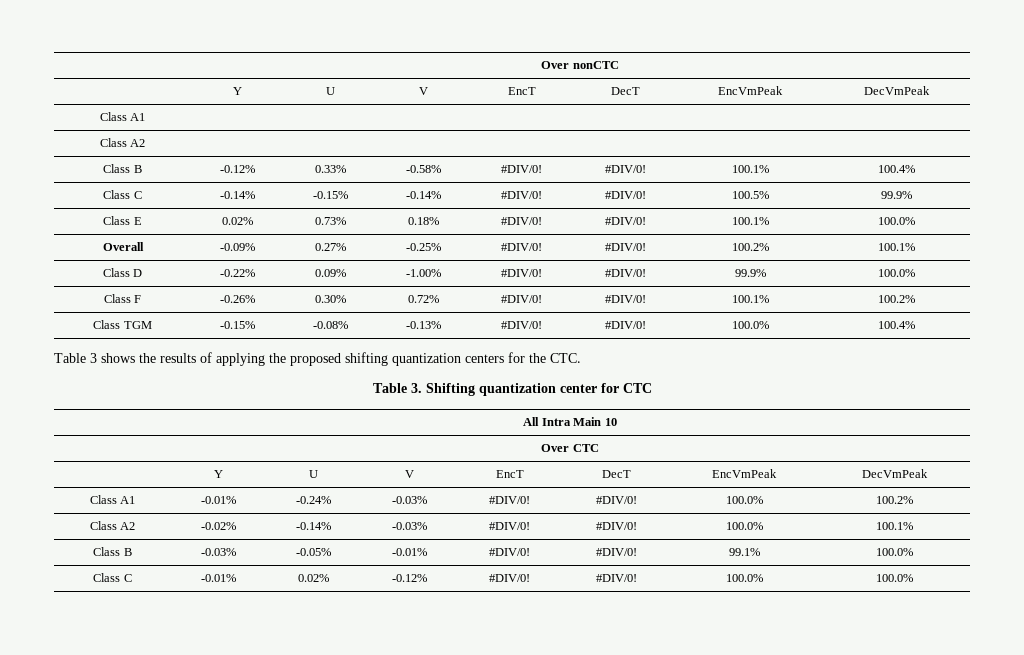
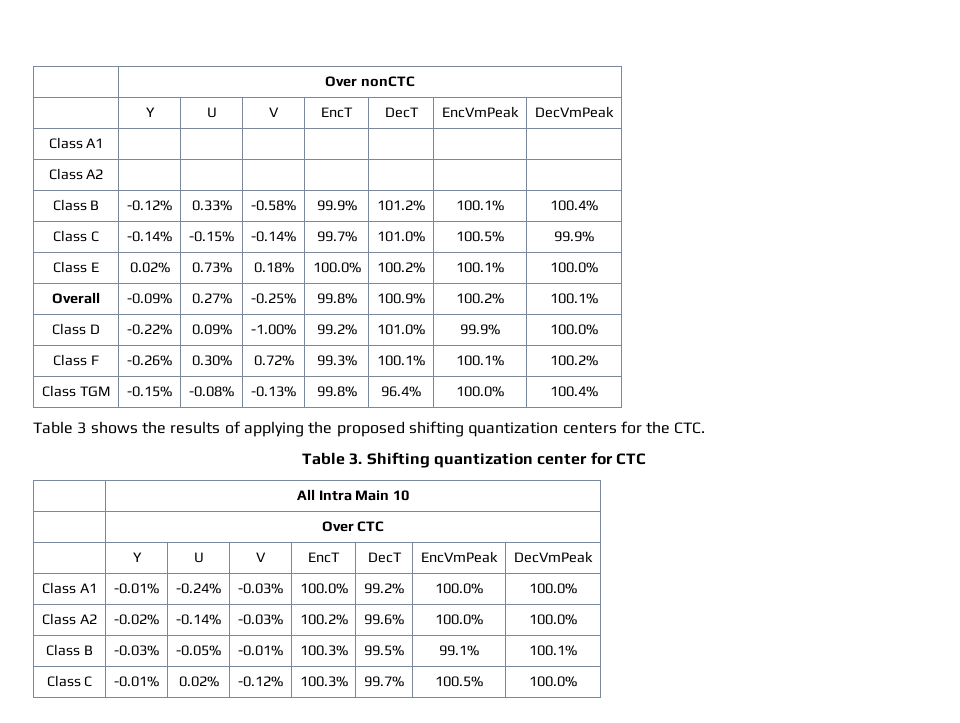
- Class B | -0.12% | 0.33% | -0.58% | #DIV/0! | #DIV/0! | 100.1% | 100.4%
+ Class B | -0.12% | 0.33% | -0.58% | 99.9% | 101.2% | 100.1% | 100.4%
- Class C | -0.14% | -0.15% | -0.14% | #DIV/0! | #DIV/0! | 100.5% | 99.9%
+ Class C | -0.14% | -0.15% | -0.14% | 99.7% | 101.0% | 100.5% | 99.9%
- Class E | 0.02% | 0.73% | 0.18% | #DIV/0! | #DIV/0! | 100.1% | 100.0%
+ Class E | 0.02% | 0.73% | 0.18% | 100.0% | 100.2% | 100.1% | 100.0%
- Overall | -0.09% | 0.27% | -0.25% | #DIV/0! | #DIV/0! | 100.2% | 100.1%
+ Overall | -0.09% | 0.27% | -0.25% | 99.8% | 100.9% | 100.2% | 100.1%
- Class D | -0.22% | 0.09% | -1.00% | #DIV/0! | #DIV/0! | 99.9% | 100.0%
+ Class D | -0.22% | 0.09% | -1.00% | 99.2% | 101.0% | 99.9% | 100.0%
- Class F | -0.26% | 0.30% | 0.72% | #DIV/0! | #DIV/0! | 100.1% | 100.2%
+ Class F | -0.26% | 0.30% | 0.72% | 99.3% | 100.1% | 100.1% | 100.2%
- Class TGM | -0.15% | -0.08% | -0.13% | #DIV/0! | #DIV/0! | 100.0% | 100.4%
+ Class TGM | -0.15% | -0.08% | -0.13% | 99.8% | 96.4% | 100.0% | 100.4%
- Class A1 | -0.01% | -0.24% | -0.03% | #DIV/0! | #DIV/0! | 100.0% | 100.2%
+ Class A1 | -0.01% | -0.24% | -0.03% | 100.0% | 99.2% | 100.0% | 100.0%
- Class A2 | -0.02% | -0.14% | -0.03% | #DIV/0! | #DIV/0! | 100.0% | 100.1%
+ Class A2 | -0.02% | -0.14% | -0.03% | 100.2% | 99.6% | 100.0% | 100.0%
- Class B | -0.03% | -0.05% | -0.01% | #DIV/0! | #DIV/0! | 99.1% | 100.0%
+ Class B | -0.03% | -0.05% | -0.01% | 100.3% | 99.5% | 99.1% | 100.1%
- Class C | -0.01% | 0.02% | -0.12% | #DIV/0! | #DIV/0! | 100.0% | 100.0%
+ Class C | -0.01% | 0.02% | -0.12% | 100.3% | 99.7% | 100.5% | 100.0%

